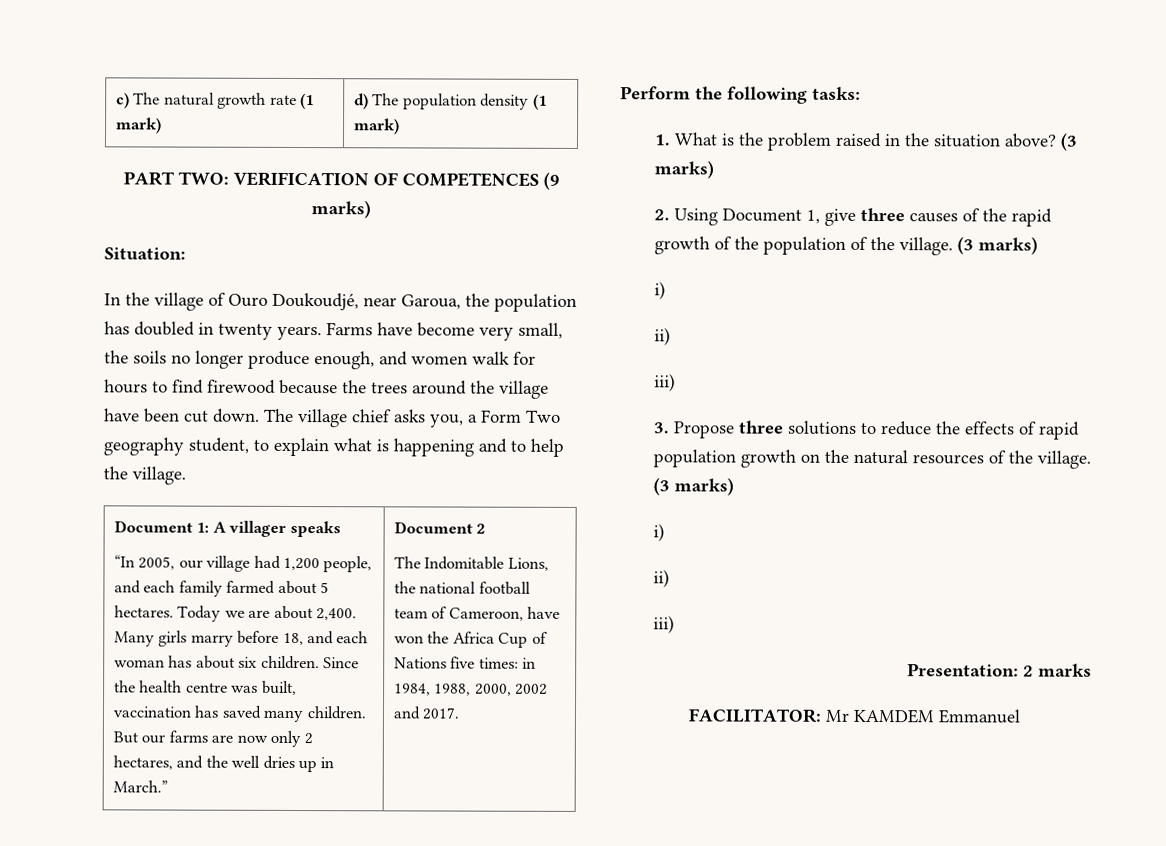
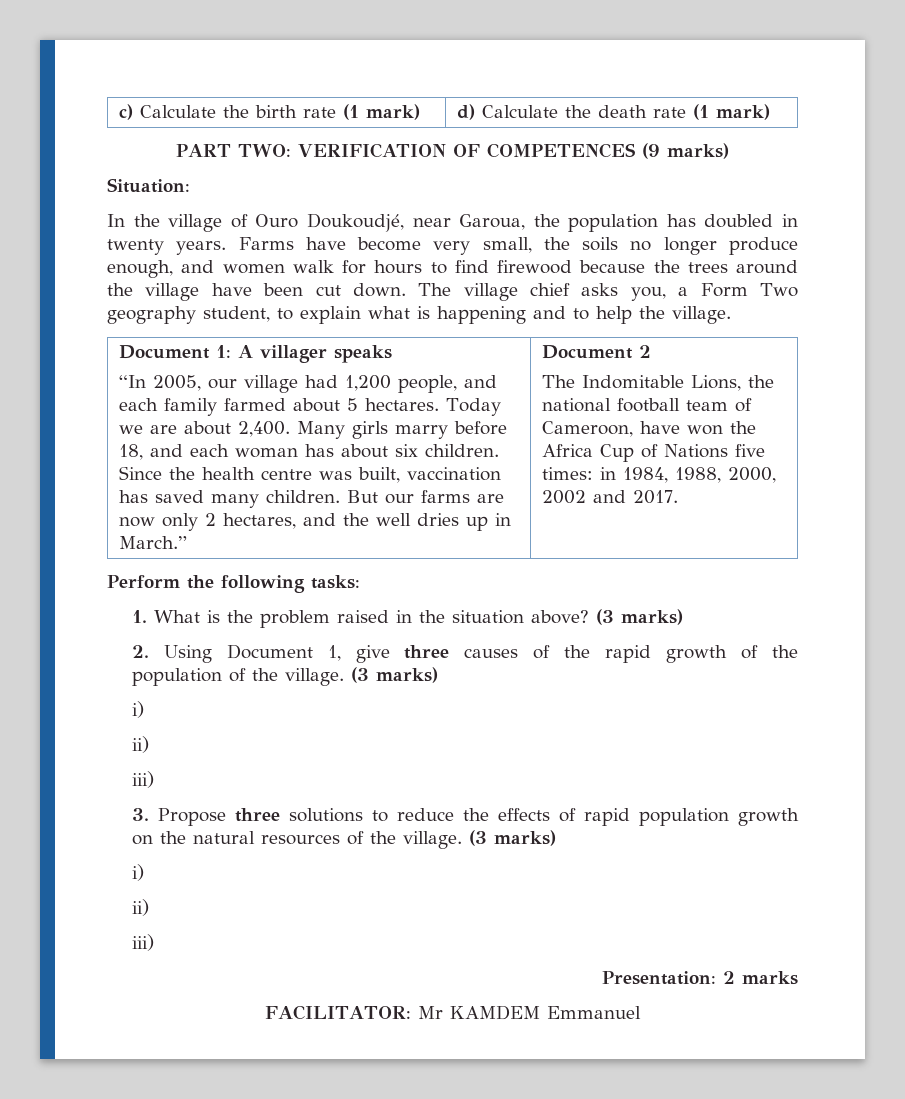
- c) The natural growth rate (1 mark) | d) The population density (1 mark)
+ c) Calculate the birth rate (1 mark) | d) Calculate the death rate (1 mark)

